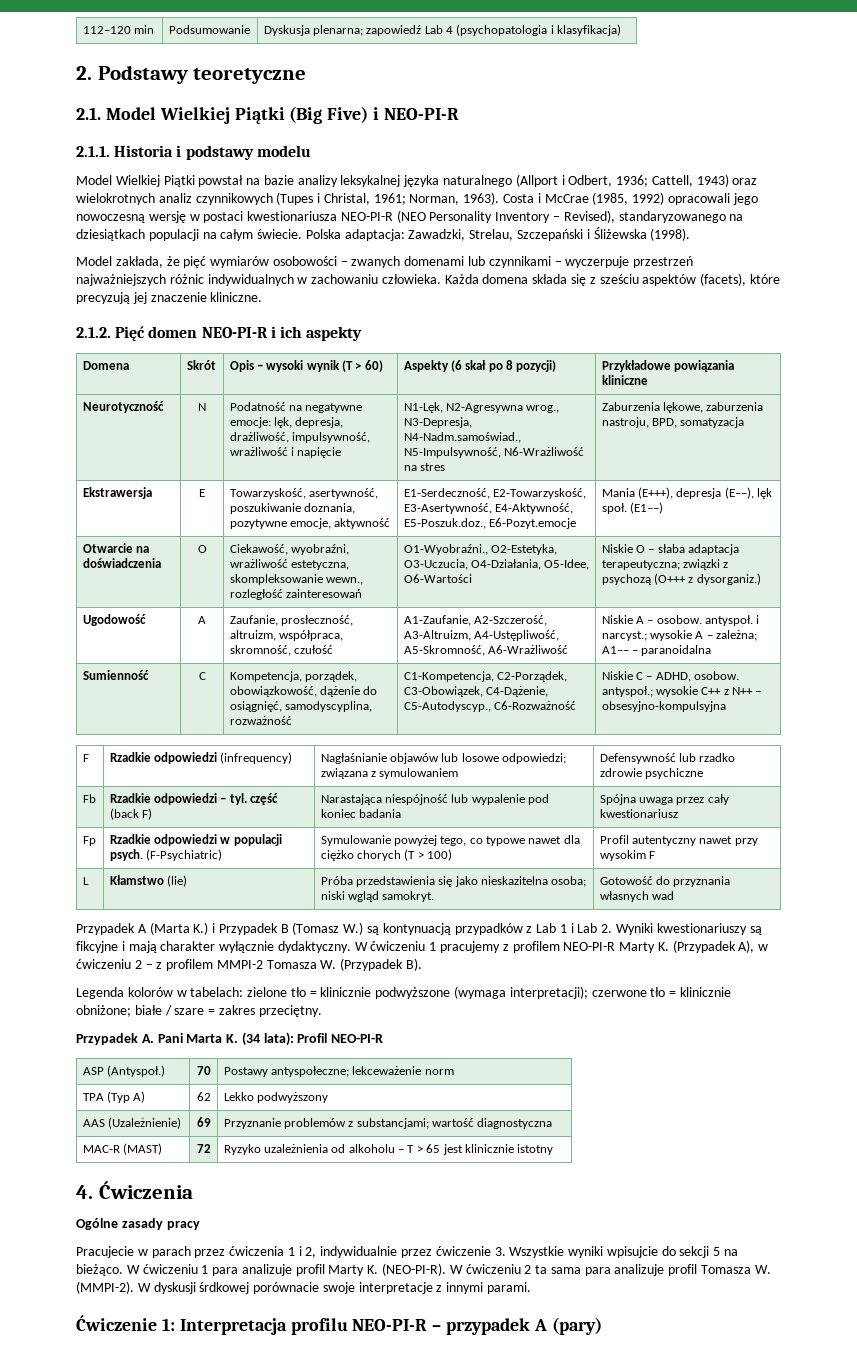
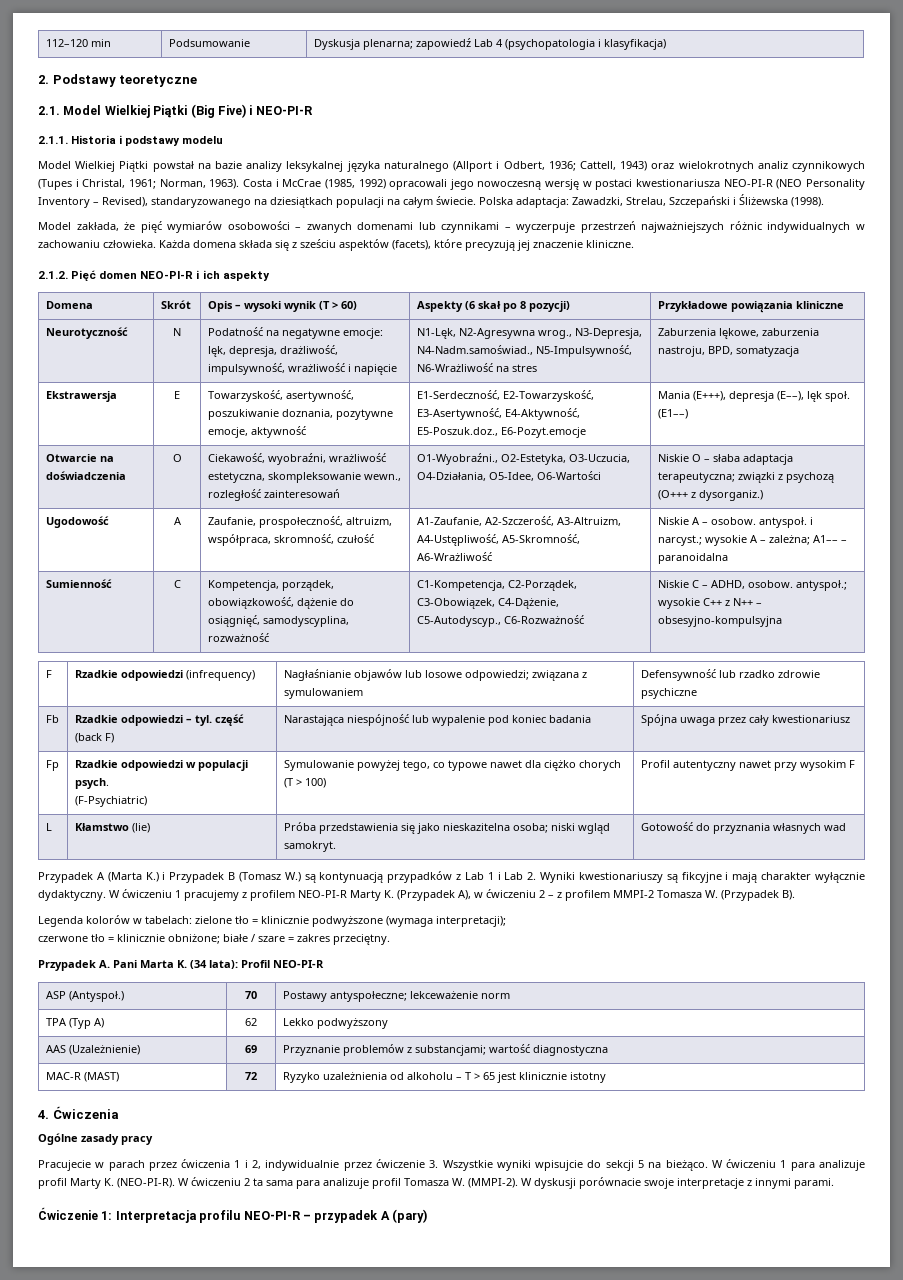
- Ugodowość | A | Zaufanie, prosłeczność, altruizm, współpraca, skromność, czułość | A1-Zaufanie, A2-Szczerość, A3-Altruizm, A4-Ustępliwość, A5-Skromność, A6-Wrażliwość | Niskie A – osobow. antyspoł. i narcyst.; wysokie A – zależna; A1–– – paranoidalna
+ Ugodowość | A | Zaufanie, prospołeczność, altruizm, współpraca, skromność, czułość | A1-Zaufanie, A2-Szczerość, A3-Altruizm, A4-Ustępliwość, A5-Skromność, A6-Wrażliwość | Niskie A – osobow. antyspoł. i narcyst.; wysokie A – zależna; A1–– – paranoidalna
- Fp | Rzadkie odpowiedzi w populacji psych. (F-Psychiatric) | Symulowanie powyżej tego, co typowe nawet dla ciężko chorych (T > 100) | Profil autentyczny nawet przy wysokim F
+ Fp | Rzadkie odpowiedzi w populacji psych.
+ (F-Psychiatric) | Symulowanie powyżej tego, co typowe nawet dla ciężko chorych (T > 100) | Profil autentyczny nawet przy wysokim F
- Legenda kolorów w tabelach: zielone tło = klinicznie podwyższone (wymaga interpretacji); czerwone tło = klinicznie obniżone; białe / szare = zakres przeciętny.
+ Legenda kolorów w tabelach: zielone tło = klinicznie podwyższone (wymaga interpretacji);
+ czerwone tło = klinicznie obniżone; białe / szare = zakres przeciętny.
- W dyskusji śrdkowej porównacie swoje interpretacje z innymi parami.
+ W dyskusji porównacie swoje interpretacje z innymi parami.

